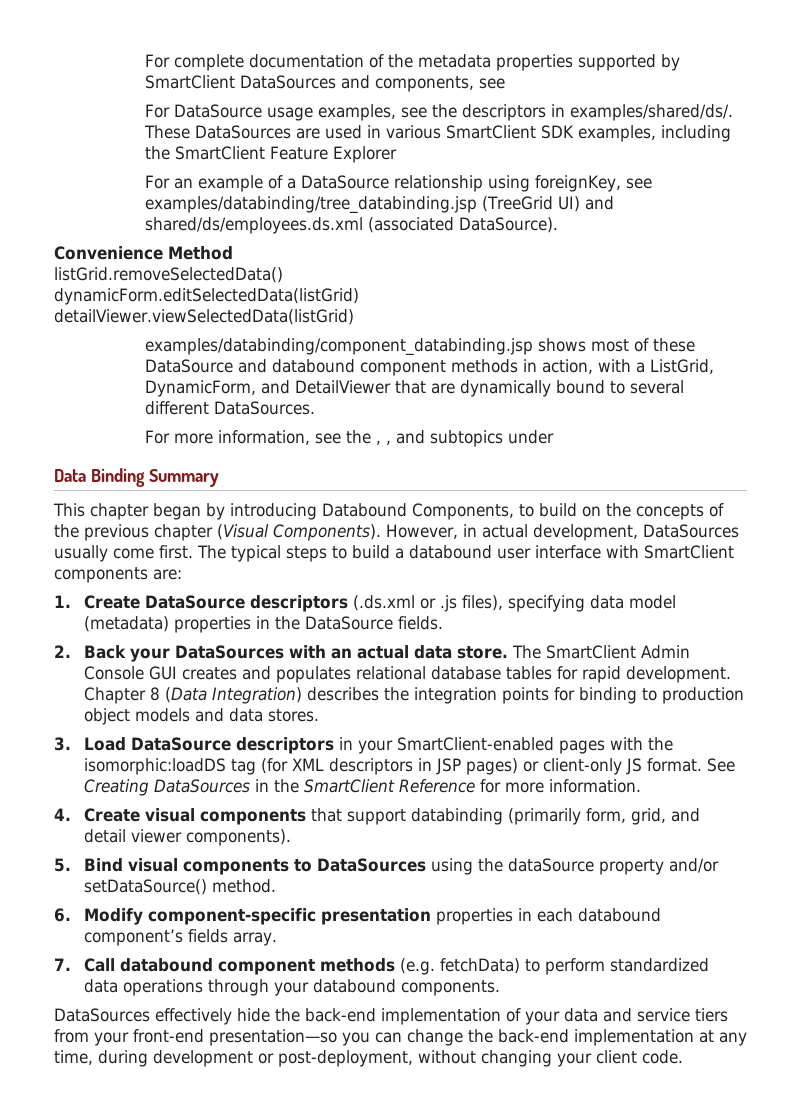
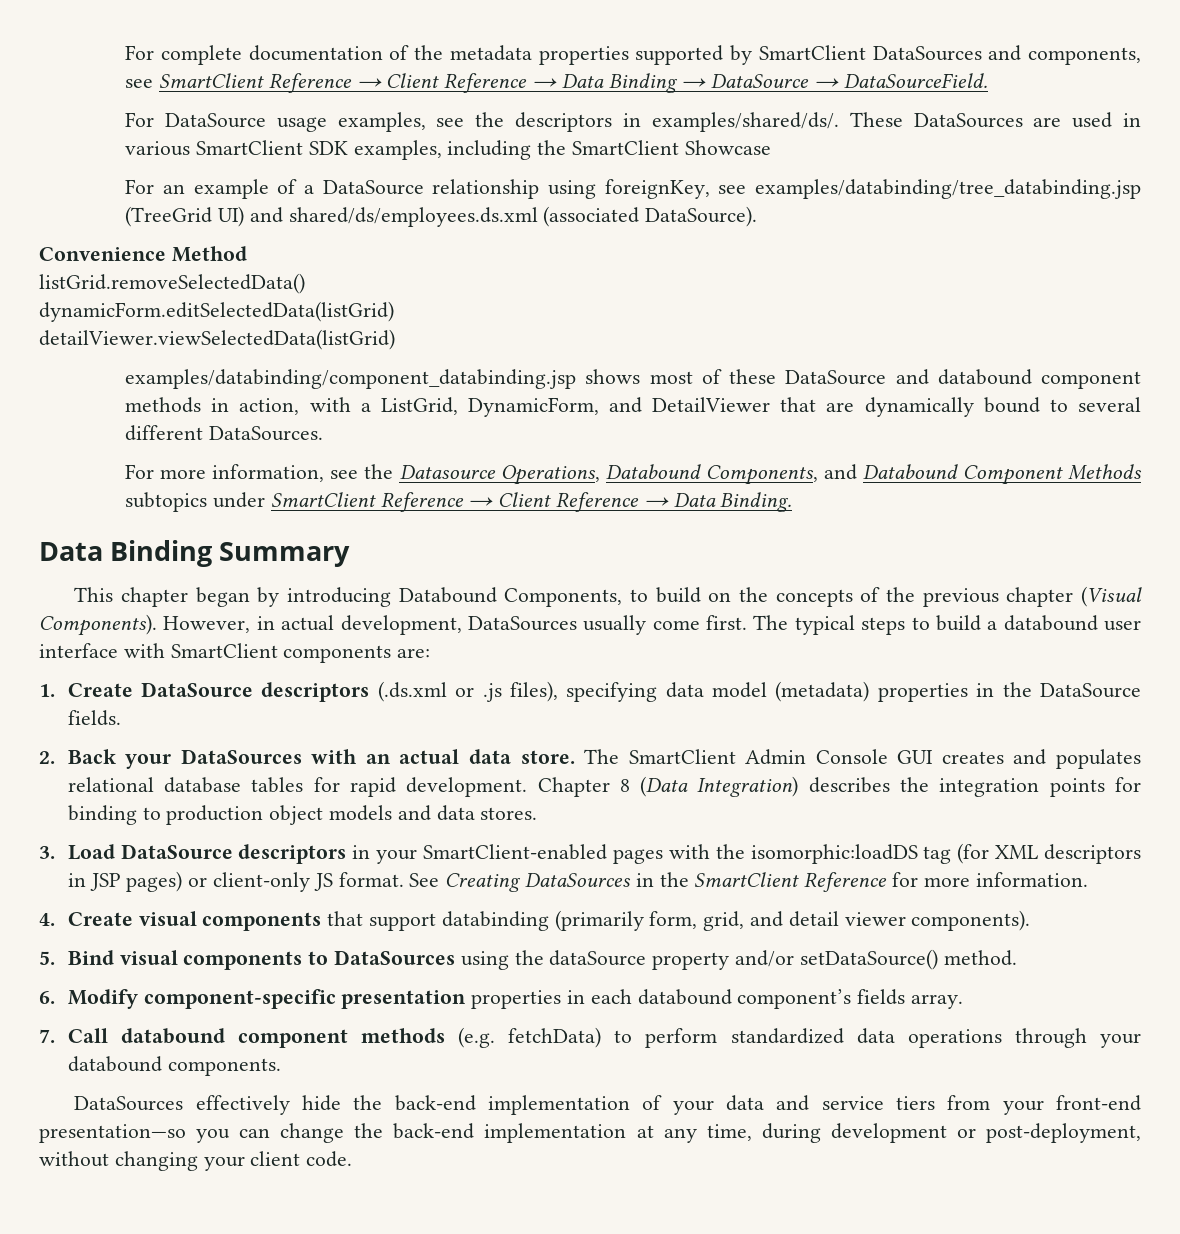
- For complete documentation of the metadata properties supported by SmartClient DataSources and components, see
+ For complete documentation of the metadata properties supported by SmartClient DataSources and components, see SmartClient Reference → Client Reference → Data Binding → DataSource → DataSourceField.
- These DataSources are used in various SmartClient SDK examples, including the SmartClient Feature Explorer
+ These DataSources are used in various SmartClient SDK examples, including the SmartClient Showcase
- For more information, see the , , and subtopics under
+ For more information, see the Datasource Operations, Databound Components, and Databound Component Methods subtopics under SmartClient Reference → Client Reference → Data Binding.

